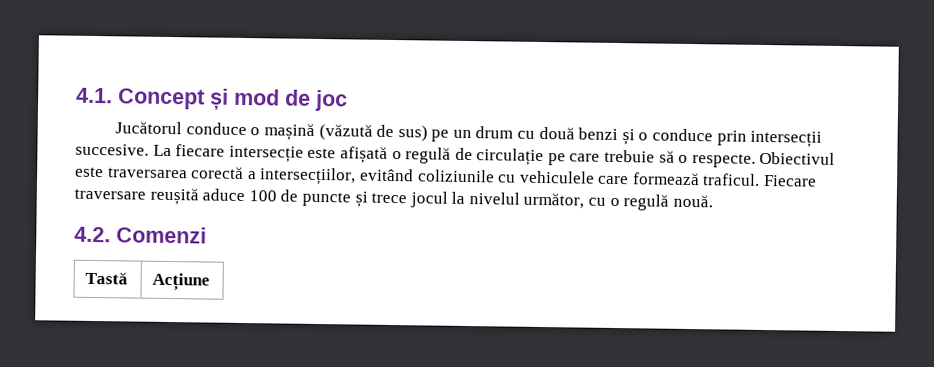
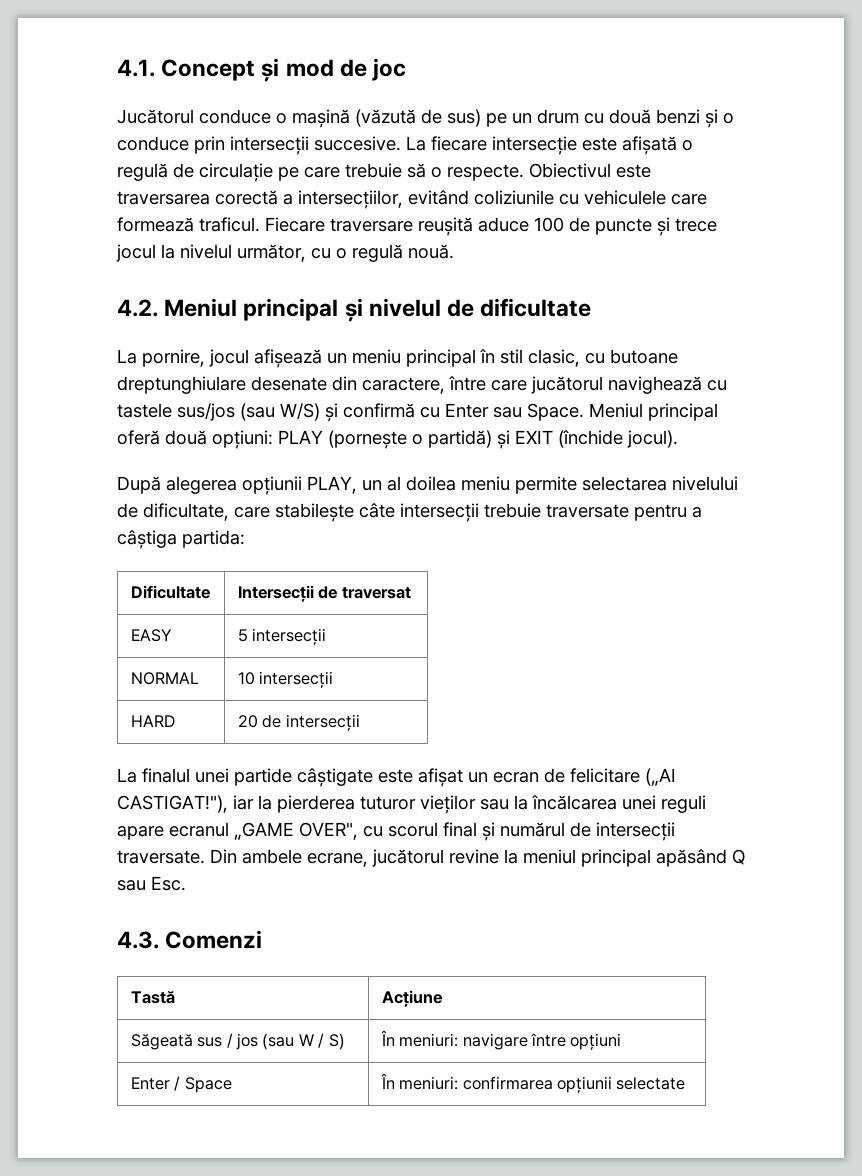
- 4.2. Comenzi
+ 4.2. Meniul principal și nivelul de dificultate
+ La pornire, jocul afișează un meniu principal în stil clasic, cu butoane dreptunghiulare desenate din caractere, între care jucătorul navighează cu tastele sus/jos (sau W/S) și confirmă cu Enter sau Space. Meniul principal oferă două opțiuni: PLAY (pornește o partidă) și EXIT (închide jocul).
+ După alegerea opțiunii PLAY, un al doilea meniu permite selectarea nivelului de dificultate, care stabilește câte intersecții trebuie traversate pentru a câștiga partida:
+ Dificultate | Intersecții de traversat
+ EASY | 5 intersecții
+ NORMAL | 10 intersecții
+ HARD | 20 de intersecții
+ La finalul unei partide câștigate este afișat un ecran de felicitare („AI CASTIGAT!"), iar la pierderea tuturor vieților sau la încălcarea unei reguli apare ecranul „GAME OVER", cu scorul final și numărul de intersecții traversate. Din ambele ecrane, jucătorul revine la meniul principal apăsând Q sau Esc.
+ 4.3. Comenzi
  Tastă | Acțiune
+ Săgeată sus / jos (sau W / S) | În meniuri: navigare între opțiuni
+ Enter / Space | În meniuri: confirmarea opțiunii selectate

